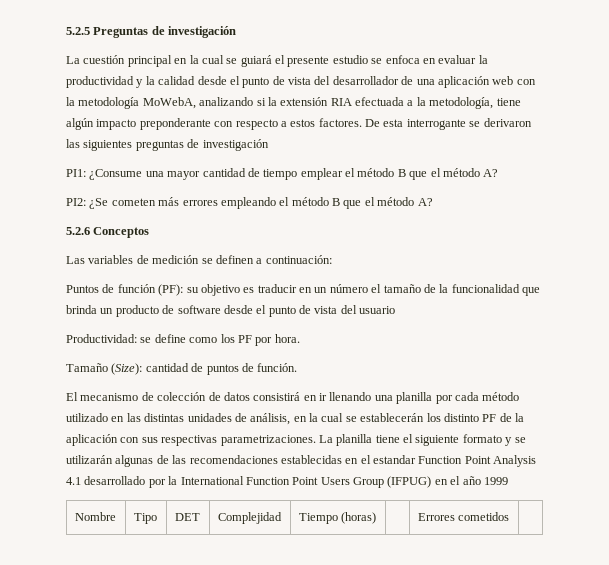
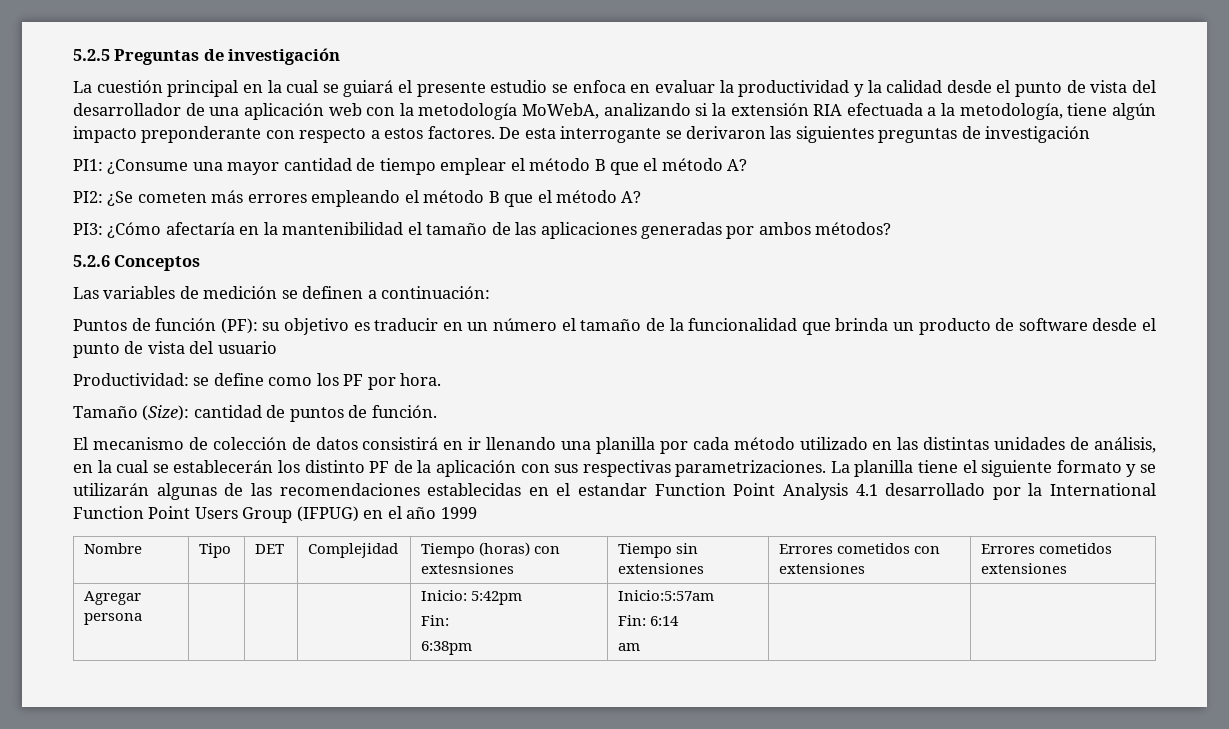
+ PI3: ¿Cómo afectaría en la mantenibilidad el tamaño de las aplicaciones generadas por ambos métodos?
- Nombre | Tipo | DET | Complejidad | Tiempo (horas) | | Errores cometidos |
+ Nombre | Tipo | DET | Complejidad | Tiempo (horas) con extesnsiones | Tiempo sin extensiones | Errores cometidos con extensiones | Errores cometidos extensiones
+ Agregar persona | | | | Inicio: 5:42pm
+ Fin:
+ 6:38pm | Inicio:5:57am
+ Fin: 6:14
+ am | |

